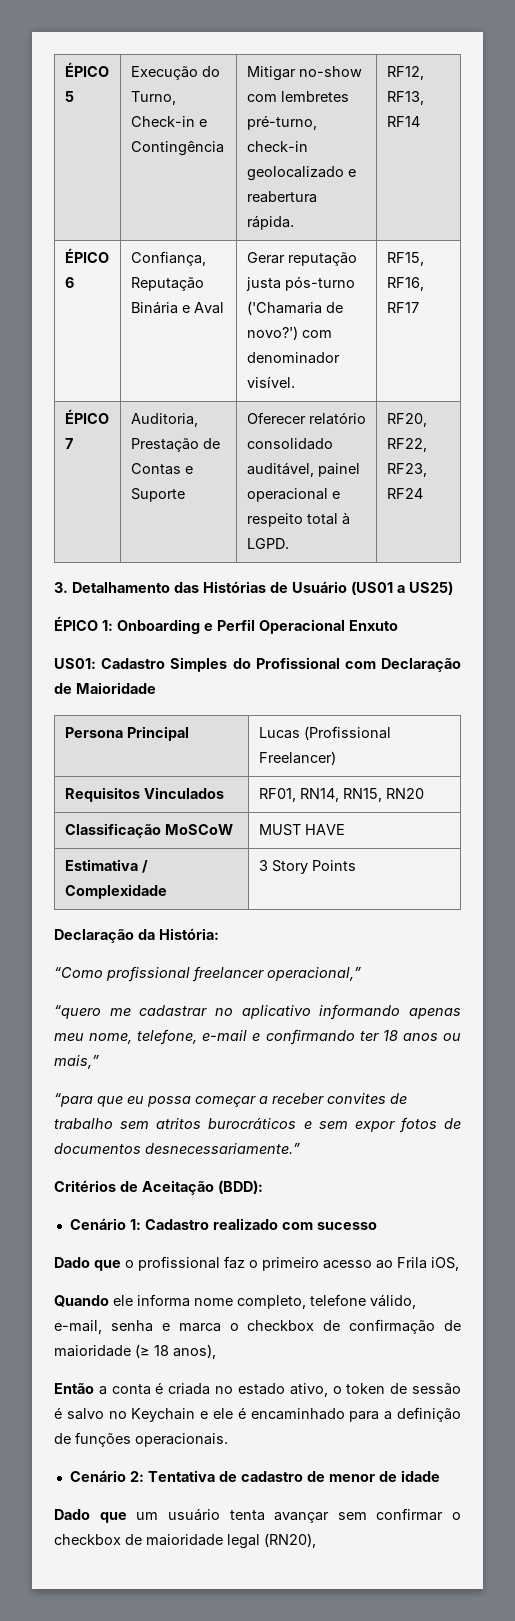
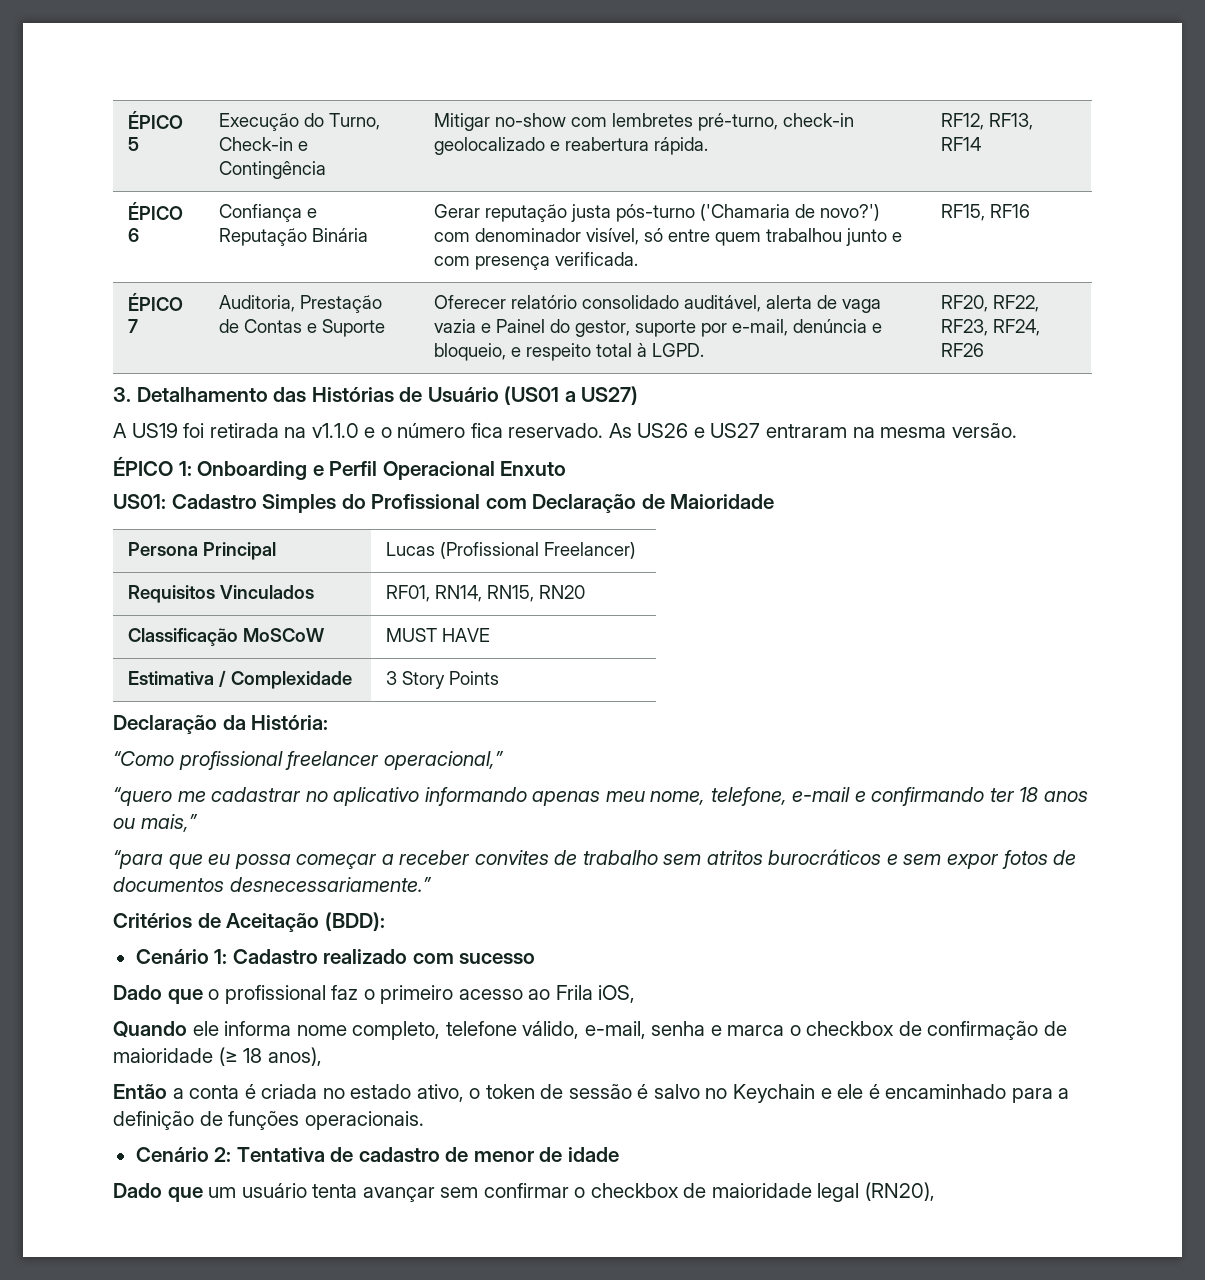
- ÉPICO 6 | Confiança, Reputação Binária e Aval | Gerar reputação justa pós-turno ('Chamaria de novo?') com denominador visível. | RF15, RF16, RF17
+ ÉPICO 6 | Confiança e Reputação Binária | Gerar reputação justa pós-turno ('Chamaria de novo?') com denominador visível, só entre quem trabalhou junto e com presença verificada. | RF15, RF16
- ÉPICO 7 | Auditoria, Prestação de Contas e Suporte | Oferecer relatório consolidado auditável, painel operacional e respeito total à LGPD. | RF20, RF22, RF23, RF24
+ ÉPICO 7 | Auditoria, Prestação de Contas e Suporte | Oferecer relatório consolidado auditável, alerta de vaga vazia e Painel do gestor, suporte por e-mail, denúncia e bloqueio, e respeito total à LGPD. | RF20, RF22, RF23, RF24, RF26
- 3. Detalhamento das Histórias de Usuário (US01 a US25)
+ 3. Detalhamento das Histórias de Usuário (US01 a US27)
+ A US19 foi retirada na v1.1.0 e o número fica reservado. As US26 e US27 entraram na mesma versão.

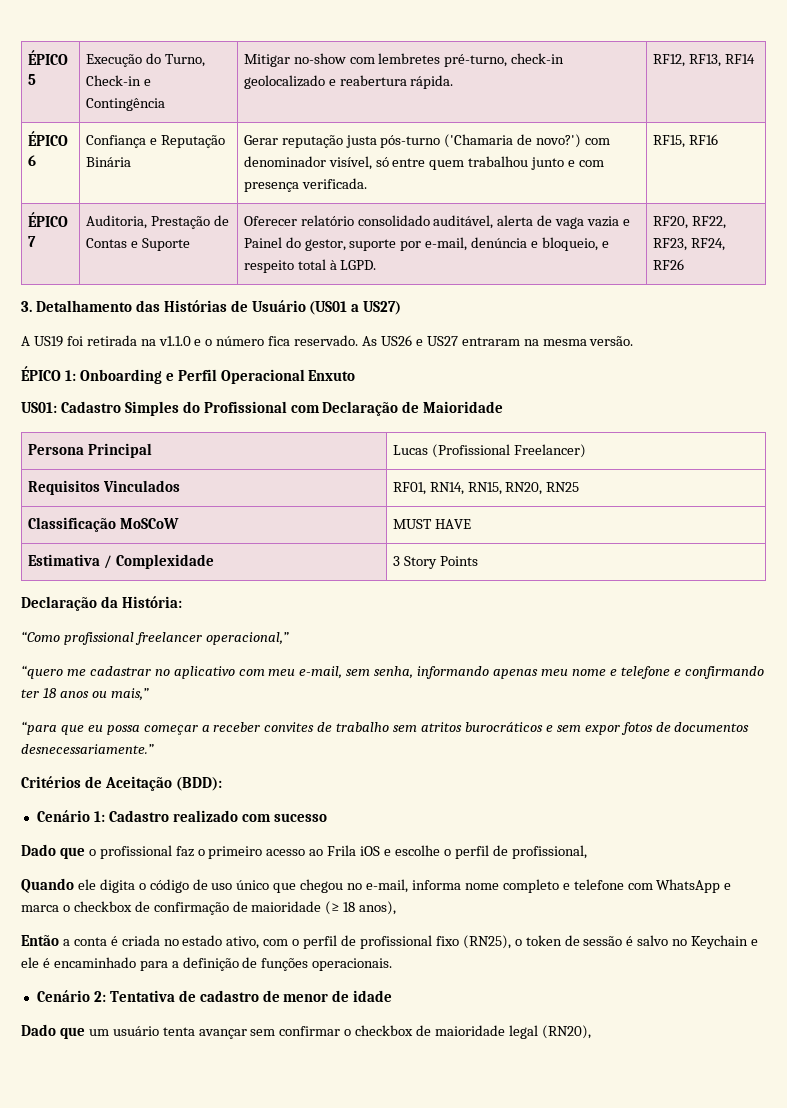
- Requisitos Vinculados | RF01, RN14, RN15, RN20
+ Requisitos Vinculados | RF01, RN14, RN15, RN20, RN25
- “quero me cadastrar no aplicativo informando apenas meu nome, telefone, e-mail e confirmando ter 18 anos ou mais,”
+ “quero me cadastrar no aplicativo com meu e-mail, sem senha, informando apenas meu nome e telefone e confirmando ter 18 anos ou mais,”
- Dado que o profissional faz o primeiro acesso ao Frila iOS,
- Quando ele informa nome completo, telefone válido, e-mail, senha e marca o checkbox de confirmação de maioridade (≥ 18 anos),
+ Dado que o profissional faz o primeiro acesso ao Frila iOS e escolhe o perfil de profissional,
+ Quando ele digita o código de uso único que chegou no e-mail, informa nome completo e telefone com WhatsApp e marca o checkbox de confirmação de maioridade (≥ 18 anos),
- Então a conta é criada no estado ativo, o token de sessão é salvo no Keychain e ele é encaminhado para a definição de funções operacionais.
+ Então a conta é criada no estado ativo, com o perfil de profissional fixo (RN25), o token de sessão é salvo no Keychain e ele é encaminhado para a definição de funções operacionais.

